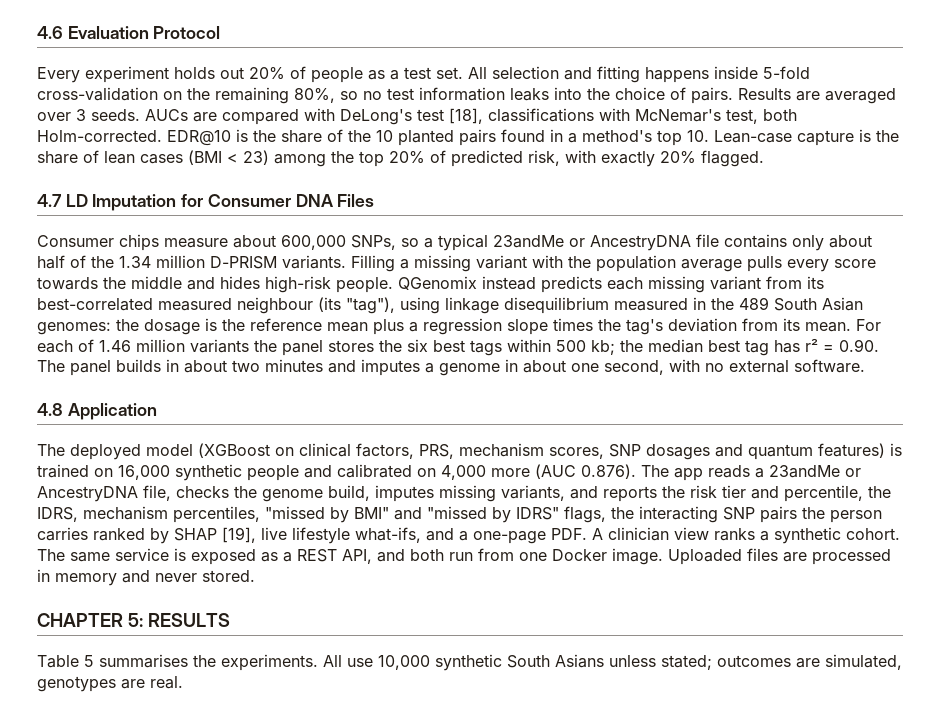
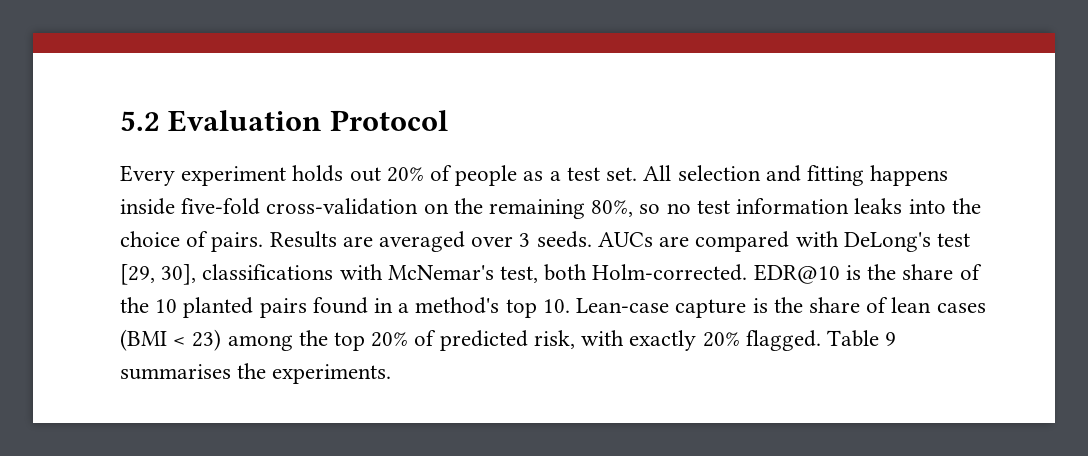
- 4.6 Evaluation Protocol
+ 5.2 Evaluation Protocol
- All selection and fitting happens inside 5-fold cross-validation on the remaining 80%, so no test information leaks into the choice of pairs.
+ All selection and fitting happens inside five-fold cross-validation on the remaining 80%, so no test information leaks into the choice of pairs.
- AUCs are compared with DeLong's test [18], classifications with McNemar's test, both Holm-corrected.
+ AUCs are compared with DeLong's test [29, 30], classifications with McNemar's test, both Holm-corrected.
- EDR@10 is the share of the 10 planted pairs found in a method's top 10. Lean-case capture is the share of lean cases (BMI < 23) among the top 20% of predicted risk, with exactly 20% flagged.
- 4.7 LD Imputation for Consumer DNA Files
- Consumer chips measure about 600,000 SNPs, so a typical 23andMe or AncestryDNA file contains only about half of the 1.34 million D-PRISM variants. Filling a missing variant with the population average pulls every score towards the middle and hides high-risk people. QGenomix instead predicts each missing variant from its best-correlated measured neighbour (its "tag"), using linkage disequilibrium measured in the 489 South Asian genomes: the dosage is the reference mean plus a regression slope times the tag's deviation from its mean. For each of 1.46 million variants the panel stores the six best tags within 500 kb; the median best tag has r² = 0.90. The panel builds in about two minutes and imputes a genome in about one second, with no external software.
- 4.8 Application
- The deployed model (XGBoost on clinical factors, PRS, mechanism scores, SNP dosages and quantum features) is trained on 16,000 synthetic people and calibrated on 4,000 more (AUC 0.876). The app reads a 23andMe or AncestryDNA file, checks the genome build, imputes missing variants, and reports the risk tier and percentile, the IDRS, mechanism percentiles, "missed by BMI" and "missed by IDRS" flags, the interacting SNP pairs the person carries ranked by SHAP [19], live lifestyle what-ifs, and a one-page PDF. A clinician view ranks a synthetic cohort. The same service is exposed as a REST API, and both run from one Docker image. Uploaded files are processed in memory and never stored.
- CHAPTER 5: RESULTS
- Table 5 summarises the experiments. All use 10,000 synthetic South Asians unless stated; outcomes are simulated, genotypes are real.
+ EDR@10 is the share of the 10 planted pairs found in a method's top 10. Lean-case capture is the share of lean cases (BMI < 23) among the top 20% of predicted risk, with exactly 20% flagged. Table 9 summarises the experiments.

